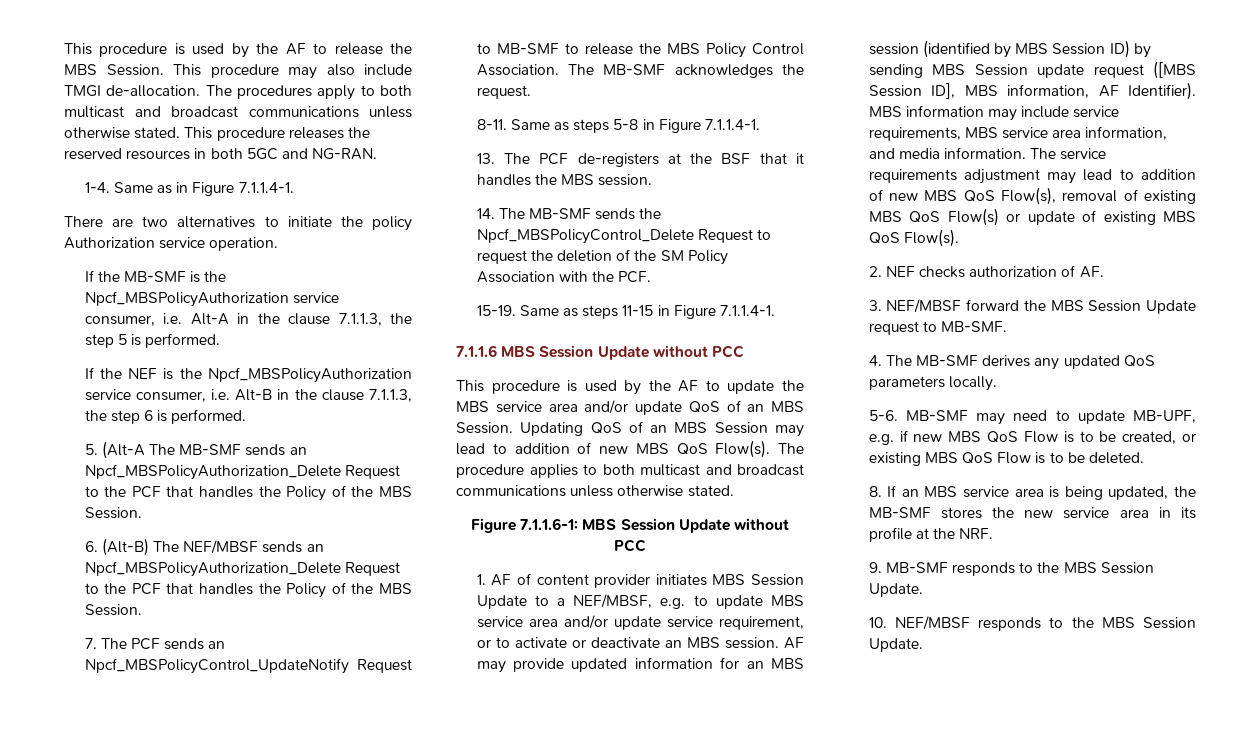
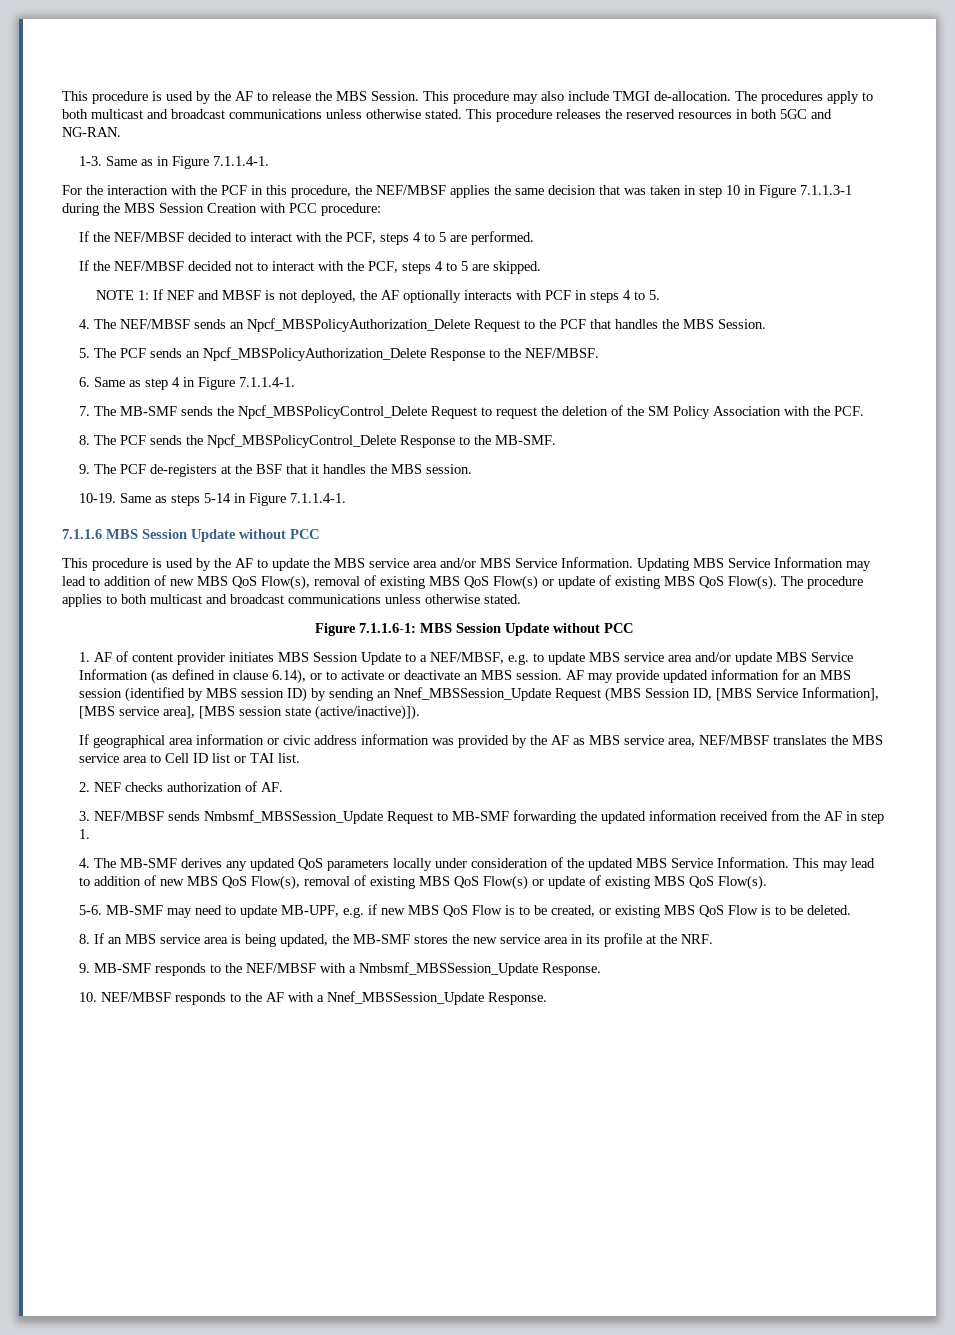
- 1-4.
+ 1-3.
- There are two alternatives to initiate the policy Authorization service operation.
- If the MB-SMF is the Npcf_MBSPolicyAuthorization service consumer, i.e. Alt-A in the clause 7.1.1.3, the step 5 is performed.
- If the NEF is the Npcf_MBSPolicyAuthorization service consumer, i.e. Alt-B in the clause 7.1.1.3, the step 6 is performed.
- 5. (Alt-A The MB-SMF sends an Npcf_MBSPolicyAuthorization_Delete Request to the PCF that handles the Policy of the MBS Session.
- 6. (Alt-B) The NEF/MBSF sends an Npcf_MBSPolicyAuthorization_Delete Request to the PCF that handles the Policy of the MBS Session.
- 7. The PCF sends an Npcf_MBSPolicyControl_UpdateNotify Request to MB-SMF to release the MBS Policy Control Association. The MB-SMF acknowledges the request.
- 8-11. Same as steps 5-8 in Figure 7.1.1.4-1.
- 13. The PCF de-registers at the BSF that it handles the MBS session.
- 14. The MB-SMF sends the Npcf_MBSPolicyControl_Delete Request to request the deletion of the SM Policy Association with the PCF.
+ For the interaction with the PCF in this procedure, the NEF/MBSF applies the same decision that was taken in step 10 in Figure 7.1.1.3-1 during the MBS Session Creation with PCC procedure:
+ If the NEF/MBSF decided to interact with the PCF, steps 4 to 5 are performed.
+ If the NEF/MBSF decided not to interact with the PCF, steps 4 to 5 are skipped.
+ NOTE 1: If NEF and MBSF is not deployed, the AF optionally interacts with PCF in steps 4 to 5.
+ 4. The NEF/MBSF sends an Npcf_MBSPolicyAuthorization_Delete Request to the PCF that handles the MBS Session.
+ 5. The PCF sends an Npcf_MBSPolicyAuthorization_Delete Response to the NEF/MBSF.
+ 6. Same as step 4 in Figure 7.1.1.4-1.
+ 7. The MB-SMF sends the Npcf_MBSPolicyControl_Delete Request to request the deletion of the SM Policy Association with the PCF.
- 15-19. Same as steps 11-15 in Figure 7.1.1.4-1.
+ 8. The PCF sends the Npcf_MBSPolicyControl_Delete Response to the MB-SMF.
+ 9. The PCF de-registers at the BSF that it handles the MBS session.
+ 10-19. Same as steps 5-14 in Figure 7.1.1.4-1.
- This procedure is used by the AF to update the MBS service area and/or update QoS of an MBS Session. Updating QoS of an MBS Session may lead to addition of new MBS QoS Flow(s).
+ This procedure is used by the AF to update the MBS service area and/or MBS Service Information. Updating MBS Service Information may lead to addition of new MBS QoS Flow(s), removal of existing MBS QoS Flow(s) or update of existing MBS QoS Flow(s).
- 1. AF of content provider initiates MBS Session Update to a NEF/MBSF, e.g. to update MBS service area and/or update service requirement, or to activate or deactivate an MBS session.
+ 1. AF of content provider initiates MBS Session Update to a NEF/MBSF, e.g. to update MBS service area and/or update MBS Service Information (as defined in clause 6.14), or to activate or deactivate an MBS session.
- AF may provide updated information for an MBS session (identified by MBS Session ID) by sending MBS Session update request ([MBS Session ID], MBS information, AF Identifier). MBS information may include service requirements, MBS service area information, and media information. The service requirements adjustment may lead to addition of new MBS QoS Flow(s), removal of existing MBS QoS Flow(s) or update of existing MBS QoS Flow(s).
+ AF may provide updated information for an MBS session (identified by MBS session ID) by sending an Nnef_MBSSession_Update Request (MBS Session ID, [MBS Service Information], [MBS service area], [MBS session state (active/inactive)]).
+ If geographical area information or civic address information was provided by the AF as MBS service area, NEF/MBSF translates the MBS service area to Cell ID list or TAI list.
+ 2. NEF checks authorization of AF.
+ 3. NEF/MBSF sends Nmbsmf_MBSSession_Update Request to MB-SMF forwarding the updated information received from the AF in step 1.
+ 4. The MB-SMF derives any updated QoS parameters locally under consideration of the updated MBS Service Information. This may lead to addition of new MBS QoS Flow(s), removal of existing MBS QoS Flow(s) or update of existing MBS QoS Flow(s).
- 2. NEF checks authorization of AF.
- 3. NEF/MBSF forward the MBS Session Update request to MB-SMF.
- 4. The MB-SMF derives any updated QoS parameters locally.
- 9. MB-SMF responds to the MBS Session Update.
+ 9. MB-SMF responds to the NEF/MBSF with a Nmbsmf_MBSSession_Update Response.
- 10. NEF/MBSF responds to the MBS Session Update.
+ 10. NEF/MBSF responds to the AF with a Nnef_MBSSession_Update Response.

